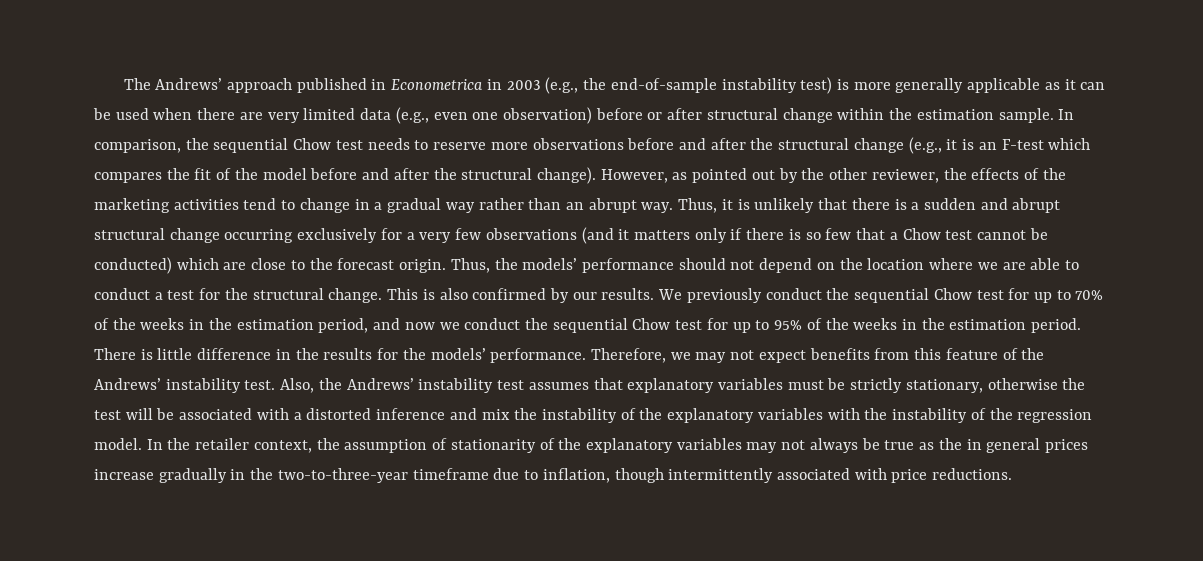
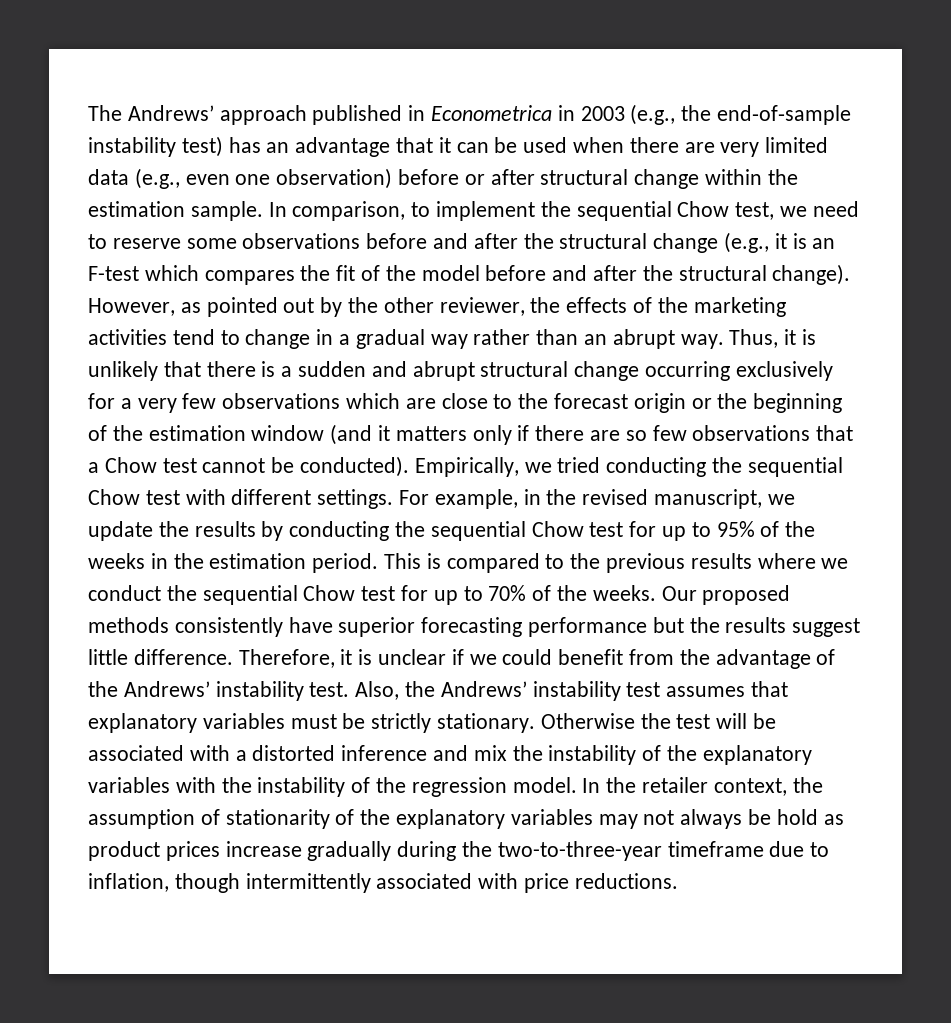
- The Andrews’ approach published in Econometrica in 2003 (e.g., the end‐of‐sample instability test) is more generally applicable as it can be used when there are very limited data (e.g., even one observation) before or after structural change within the estimation sample.
+ The Andrews’ approach published in Econometrica in 2003 (e.g., the end‐of‐sample instability test) has an advantage that it can be used when there are very limited data (e.g., even one observation) before or after structural change within the estimation sample.
- In comparison, the sequential Chow test needs to reserve more observations before and after the structural change (e.g., it is an F-test which compares the fit of the model before and after the structural change).
+ In comparison, to implement the sequential Chow test, we need to reserve some observations before and after the structural change (e.g., it is an F-test which compares the fit of the model before and after the structural change).
- Thus, it is unlikely that there is a sudden and abrupt structural change occurring exclusively for a very few observations (and it matters only if there is so few that a Chow test cannot be conducted) which are close to the forecast origin. Thus, the models’ performance should not depend on the location where we are able to conduct a test for the structural change. This is also confirmed by our results. We previously conduct the sequential Chow test for up to 70% of the weeks in the estimation period, and now we conduct the sequential Chow test for up to 95% of the weeks in the estimation period.
+ Thus, it is unlikely that there is a sudden and abrupt structural change occurring exclusively for a very few observations which are close to the forecast origin or the beginning of the estimation window (and it matters only if there are so few observations that a Chow test cannot be conducted). Empirically, we tried conducting the sequential Chow test with different settings. For example, in the revised manuscript, we update the results by conducting the sequential Chow test for up to 95% of the weeks in the estimation period.
- There is little difference in the results for the models’ performance. Therefore, we may not expect benefits from this feature of the Andrews’ instability test.
+ This is compared to the previous results where we conduct the sequential Chow test for up to 70% of the weeks. Our proposed methods consistently have superior forecasting performance but the results suggest little difference. Therefore, it is unclear if we could benefit from the advantage of the Andrews’ instability test.
- Also, the Andrews’ instability test assumes that explanatory variables must be strictly stationary, otherwise the test will be associated with a distorted inference and mix the instability of the explanatory variables with the instability of the regression model.
+ Also, the Andrews’ instability test assumes that explanatory variables must be strictly stationary. Otherwise the test will be associated with a distorted inference and mix the instability of the explanatory variables with the instability of the regression model.
- In the retailer context, the assumption of stationarity of the explanatory variables may not always be true as the in general prices increase gradually in the two-to-three-year timeframe due to inflation, though intermittently associated with price reductions.
+ In the retailer context, the assumption of stationarity of the explanatory variables may not always be hold as product prices increase gradually during the two-to-three-year timeframe due to inflation, though intermittently associated with price reductions.

